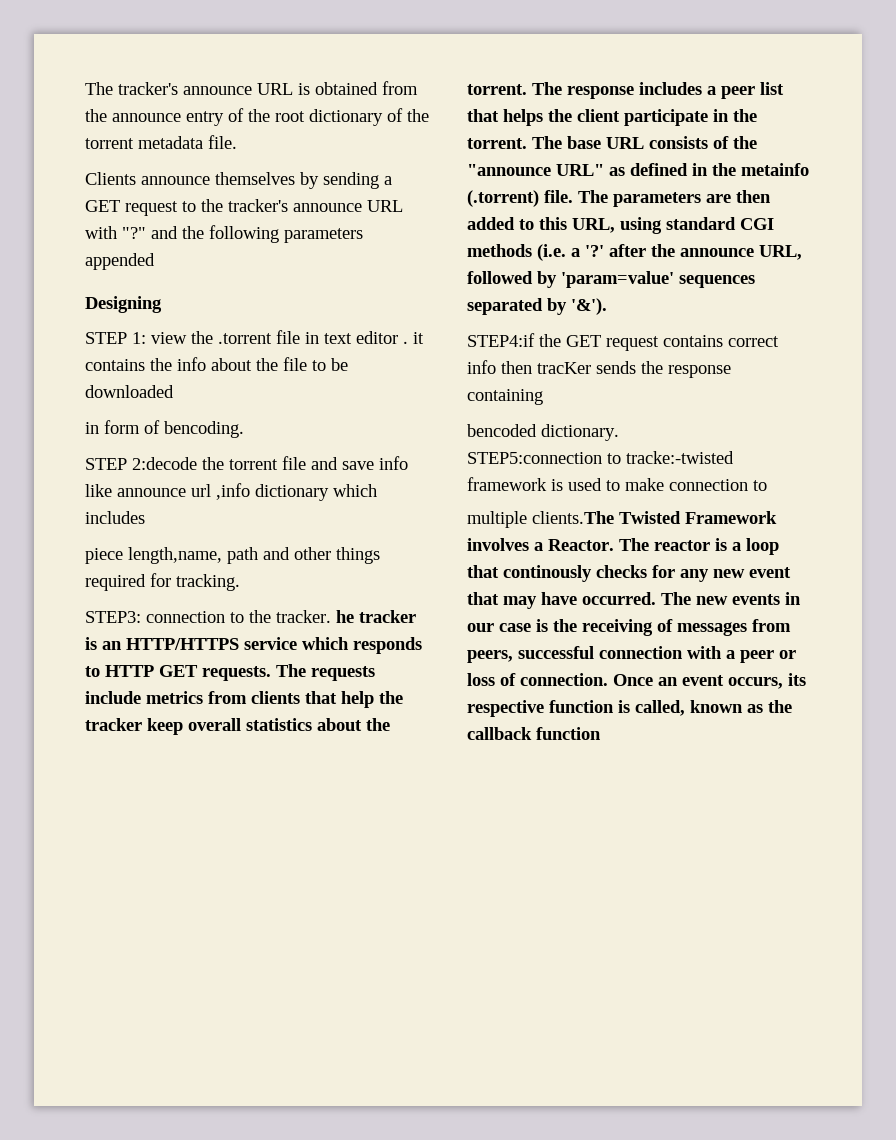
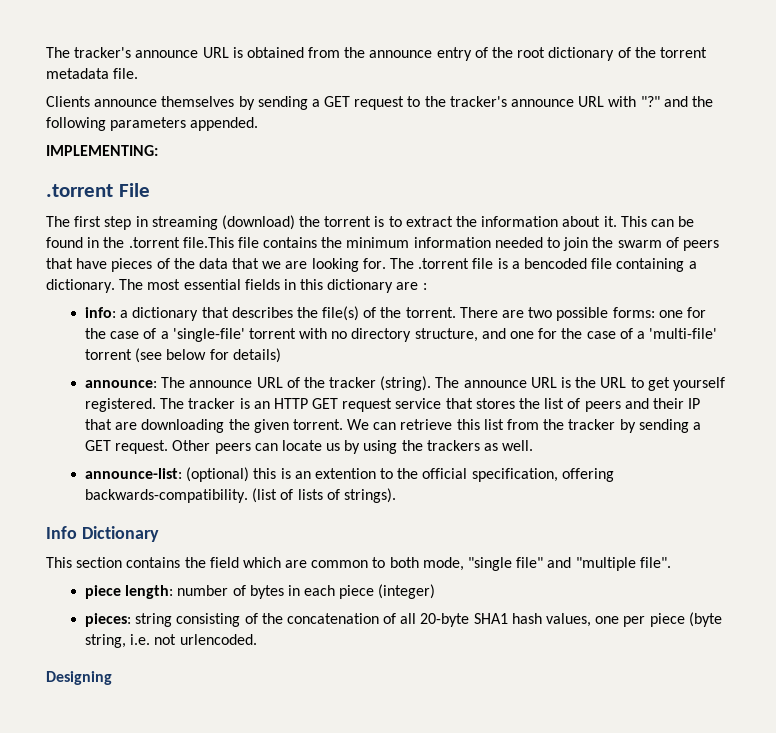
- Clients announce themselves by sending a GET request to the tracker's announce URL with "?" and the following parameters appended
+ Clients announce themselves by sending a GET request to the tracker's announce URL with "?" and the following parameters appended.
+ IMPLEMENTING:
+ .torrent File
+ The first step in streaming (download) the torrent is to extract the information about it. This can be found in the .torrent file.This file contains the minimum information needed to join the swarm of peers that have pieces of the data that we are looking for. The .torrent file is a bencoded file containing a dictionary. The most essential fields in this dictionary are :
+ info: a dictionary that describes the file(s) of the torrent. There are two possible forms: one for the case of a 'single-file' torrent with no directory structure, and one for the case of a 'multi-file' torrent (see below for details)
+ announce: The announce URL of the tracker (string). The announce URL is the URL to get yourself registered. The tracker is an HTTP GET request service that stores the list of peers and their IP that are downloading the given torrent. We can retrieve this list from the tracker by sending a GET request. Other peers can locate us by using the trackers as well.
+ announce-list: (optional) this is an extention to the official specification, offering backwards-compatibility. (list of lists of strings).
+ Info Dictionary
+ This section contains the field which are common to both mode, "single file" and "multiple file".
+ piece length: number of bytes in each piece (integer)
+ pieces: string consisting of the concatenation of all 20-byte SHA1 hash values, one per piece (byte string, i.e. not urlencoded.
  Designing
- STEP 1: view the .torrent file in text editor . it contains the info about the file to be downloaded
- in form of bencoding.
- STEP 2:decode the torrent file and save info like announce url ,info dictionary which includes
- piece length,name, path and other things required for tracking.
- STEP3: connection to the tracker. he tracker is an HTTP/HTTPS service which responds to HTTP GET requests. The requests include metrics from clients that help the tracker keep overall statistics about the torrent. The response includes a peer list that helps the client participate in the torrent. The base URL consists of the "announce URL" as defined in the metainfo (.torrent) file. The parameters are then added to this URL, using standard CGI methods (i.e. a '?' after the announce URL, followed by 'param=value' sequences separated by '&').
- STEP4:if the GET request contains correct info then tracKer sends the response containing
- bencoded dictionary.
- STEP5:connection to tracke:-twisted framework is used to make connection to
- multiple clients.The Twisted Framework involves a Reactor. The reactor is a loop that continously checks for any new event that may have occurred. The new events in our case is the receiving of messages from peers, successful connection with a peer or loss of connection. Once an event occurs, its respective function is called, known as the callback function

